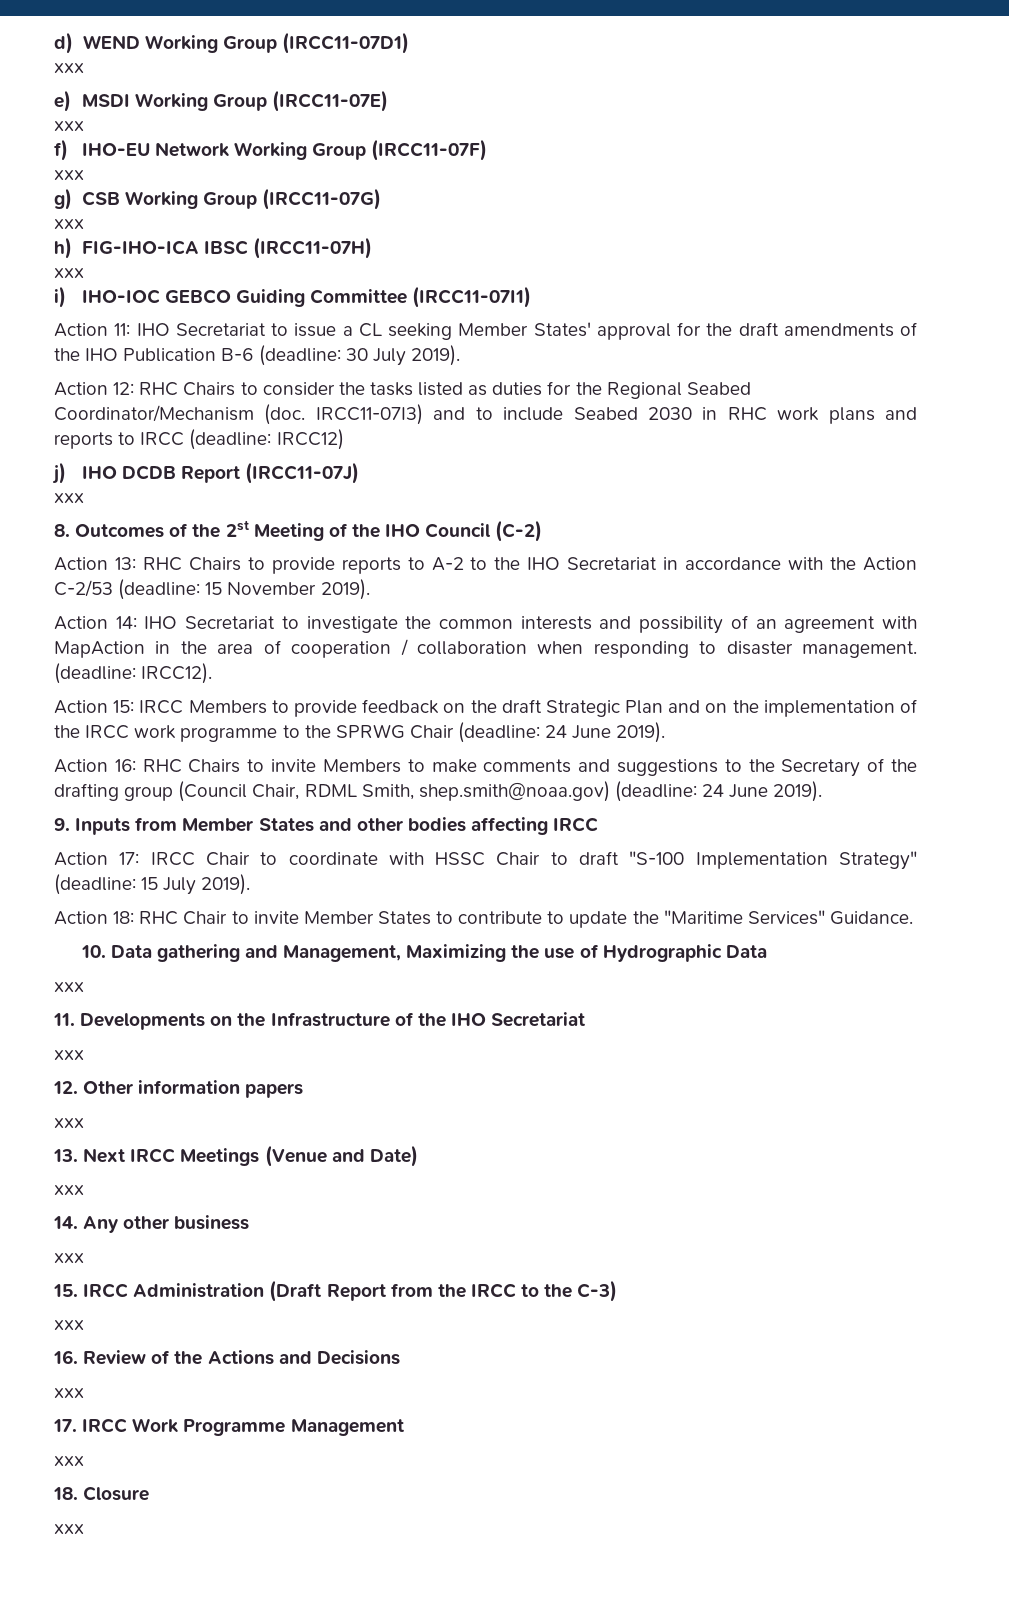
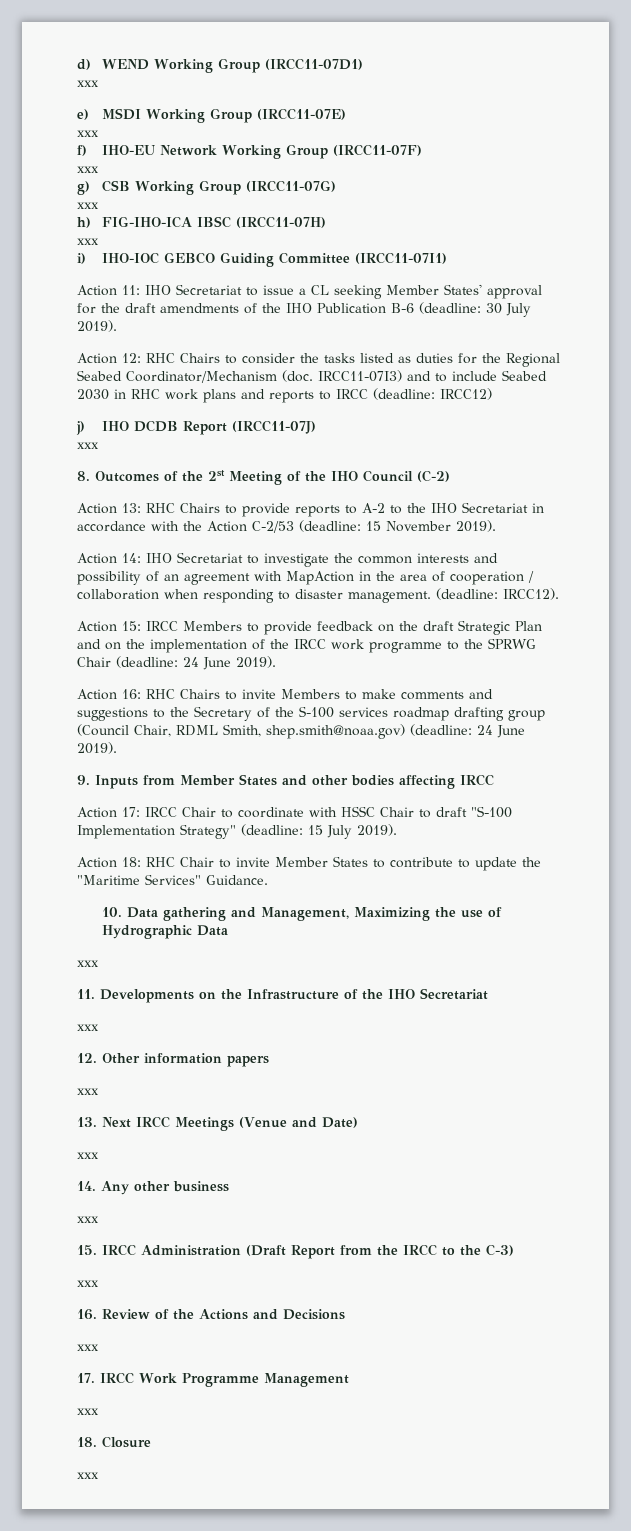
- Action 16: RHC Chairs to invite Members to make comments and suggestions to the Secretary of the drafting group (Council Chair, RDML Smith, shep.smith@noaa.gov) (deadline: 24 June 2019).
+ Action 16: RHC Chairs to invite Members to make comments and suggestions to the Secretary of the S-100 services roadmap drafting group (Council Chair, RDML Smith, shep.smith@noaa.gov) (deadline: 24 June 2019).

